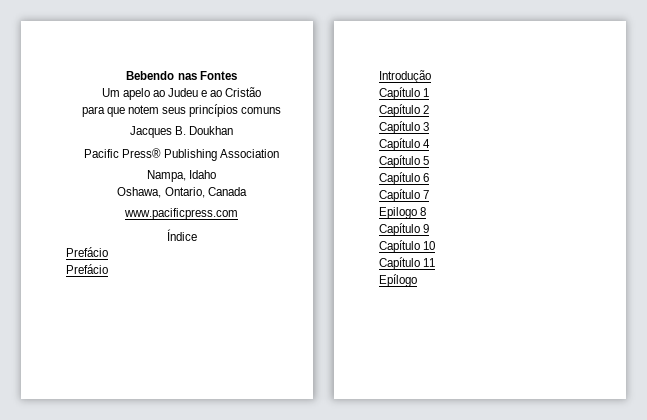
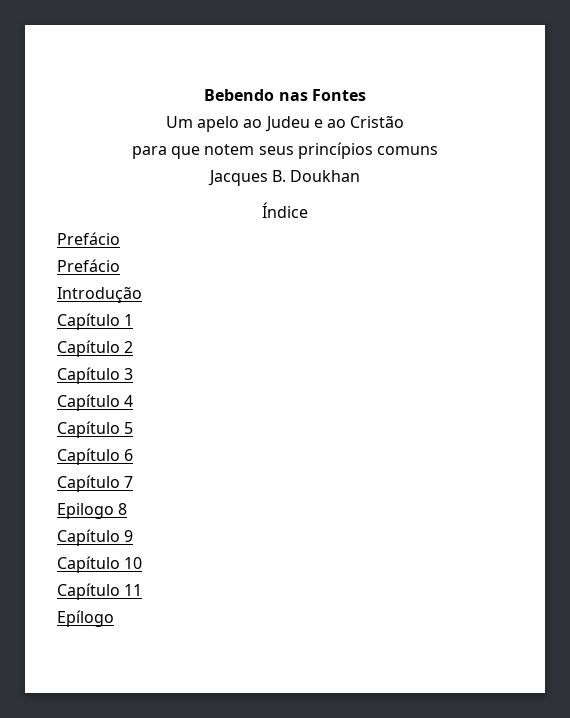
- Pacific Press® Publishing Association
- Nampa, Idaho
- Oshawa, Ontario, Canada
- www.pacificpress.com

